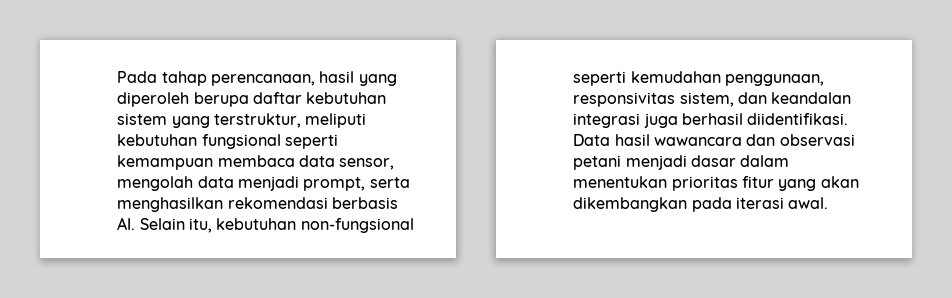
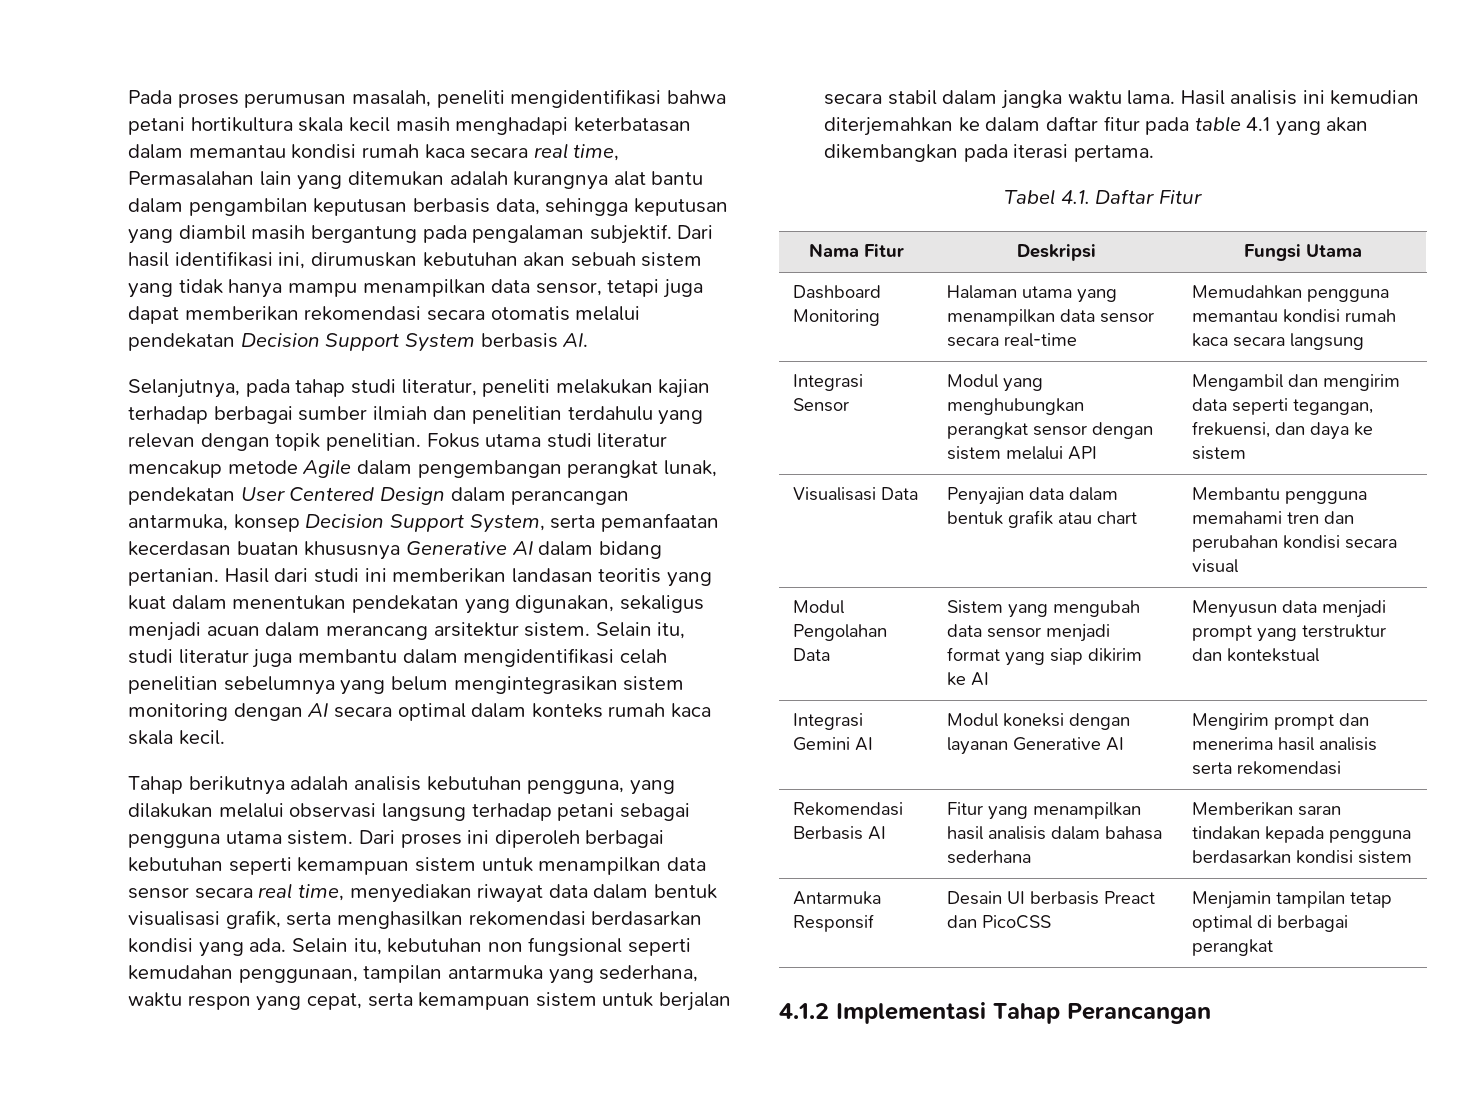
- Pada tahap perencanaan, hasil yang diperoleh berupa daftar kebutuhan sistem yang terstruktur, meliputi kebutuhan fungsional seperti kemampuan membaca data sensor, mengolah data menjadi prompt, serta menghasilkan rekomendasi berbasis AI. Selain itu, kebutuhan non-fungsional seperti kemudahan penggunaan, responsivitas sistem, dan keandalan integrasi juga berhasil diidentifikasi. Data hasil wawancara dan observasi petani menjadi dasar dalam menentukan prioritas fitur yang akan dikembangkan pada iterasi awal.
+ Pada proses perumusan masalah, peneliti mengidentifikasi bahwa petani hortikultura skala kecil masih menghadapi keterbatasan dalam memantau kondisi rumah kaca secara real time, Permasalahan lain yang ditemukan adalah kurangnya alat bantu dalam pengambilan keputusan berbasis data, sehingga keputusan yang diambil masih bergantung pada pengalaman subjektif. Dari hasil identifikasi ini, dirumuskan kebutuhan akan sebuah sistem yang tidak hanya mampu menampilkan data sensor, tetapi juga dapat memberikan rekomendasi secara otomatis melalui pendekatan Decision Support System berbasis AI.
+ Selanjutnya, pada tahap studi literatur, peneliti melakukan kajian terhadap berbagai sumber ilmiah dan penelitian terdahulu yang relevan dengan topik penelitian. Fokus utama studi literatur mencakup metode Agile dalam pengembangan perangkat lunak, pendekatan User Centered Design dalam perancangan antarmuka, konsep Decision Support System, serta pemanfaatan kecerdasan buatan khususnya Generative AI dalam bidang pertanian. Hasil dari studi ini memberikan landasan teoritis yang kuat dalam menentukan pendekatan yang digunakan, sekaligus menjadi acuan dalam merancang arsitektur sistem. Selain itu, studi literatur juga membantu dalam mengidentifikasi celah penelitian sebelumnya yang belum mengintegrasikan sistem monitoring dengan AI secara optimal dalam konteks rumah kaca skala kecil.
+ Tahap berikutnya adalah analisis kebutuhan pengguna, yang dilakukan melalui observasi langsung terhadap petani sebagai pengguna utama sistem. Dari proses ini diperoleh berbagai kebutuhan seperti kemampuan sistem untuk menampilkan data sensor secara real time, menyediakan riwayat data dalam bentuk visualisasi grafik, serta menghasilkan rekomendasi berdasarkan kondisi yang ada. Selain itu, kebutuhan non fungsional seperti kemudahan penggunaan, tampilan antarmuka yang sederhana, waktu respon yang cepat, serta kemampuan sistem untuk berjalan secara stabil dalam jangka waktu lama. Hasil analisis ini kemudian diterjemahkan ke dalam daftar fitur pada table 4.1 yang akan dikembangkan pada iterasi pertama.
+ Tabel 4.1. Daftar Fitur
+ Nama Fitur | Deskripsi | Fungsi Utama
+ Dashboard Monitoring | Halaman utama yang menampilkan data sensor secara real-time | Memudahkan pengguna memantau kondisi rumah kaca secara langsung
+ Integrasi Sensor | Modul yang menghubungkan perangkat sensor dengan sistem melalui API | Mengambil dan mengirim data seperti tegangan, frekuensi, dan daya ke sistem
+ Visualisasi Data | Penyajian data dalam bentuk grafik atau chart | Membantu pengguna memahami tren dan perubahan kondisi secara visual
+ Modul Pengolahan Data | Sistem yang mengubah data sensor menjadi format yang siap dikirim ke AI | Menyusun data menjadi prompt yang terstruktur dan kontekstual
+ Integrasi Gemini AI | Modul koneksi dengan layanan Generative AI | Mengirim prompt dan menerima hasil analisis serta rekomendasi
+ Rekomendasi Berbasis AI | Fitur yang menampilkan hasil analisis dalam bahasa sederhana | Memberikan saran tindakan kepada pengguna berdasarkan kondisi sistem
+ Antarmuka Responsif | Desain UI berbasis Preact dan PicoCSS | Menjamin tampilan tetap optimal di berbagai perangkat
+ 4.1.2 Implementasi Tahap Perancangan

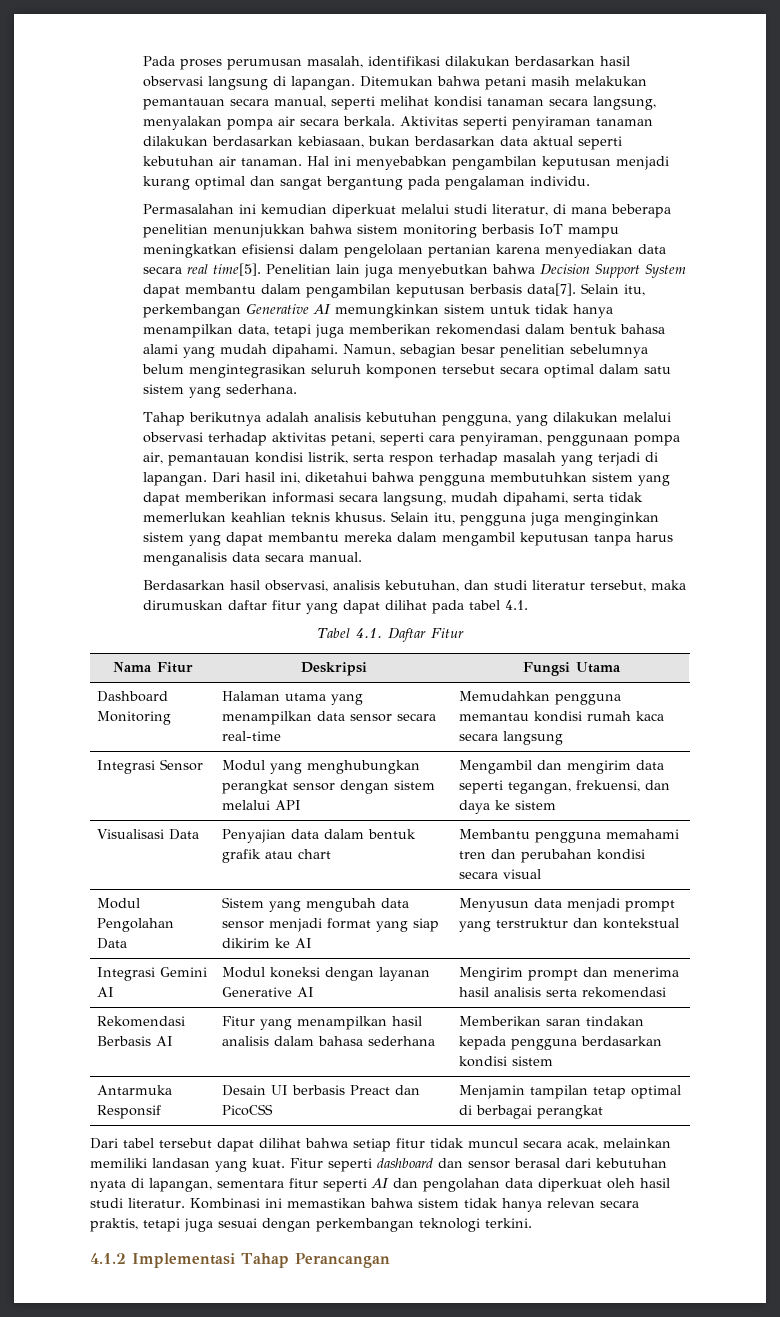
- Pada proses perumusan masalah, peneliti mengidentifikasi bahwa petani hortikultura skala kecil masih menghadapi keterbatasan dalam memantau kondisi rumah kaca secara real time, Permasalahan lain yang ditemukan adalah kurangnya alat bantu dalam pengambilan keputusan berbasis data, sehingga keputusan yang diambil masih bergantung pada pengalaman subjektif. Dari hasil identifikasi ini, dirumuskan kebutuhan akan sebuah sistem yang tidak hanya mampu menampilkan data sensor, tetapi juga dapat memberikan rekomendasi secara otomatis melalui pendekatan Decision Support System berbasis AI.
- Selanjutnya, pada tahap studi literatur, peneliti melakukan kajian terhadap berbagai sumber ilmiah dan penelitian terdahulu yang relevan dengan topik penelitian. Fokus utama studi literatur mencakup metode Agile dalam pengembangan perangkat lunak, pendekatan User Centered Design dalam perancangan antarmuka, konsep Decision Support System, serta pemanfaatan kecerdasan buatan khususnya Generative AI dalam bidang pertanian. Hasil dari studi ini memberikan landasan teoritis yang kuat dalam menentukan pendekatan yang digunakan, sekaligus menjadi acuan dalam merancang arsitektur sistem. Selain itu, studi literatur juga membantu dalam mengidentifikasi celah penelitian sebelumnya yang belum mengintegrasikan sistem monitoring dengan AI secara optimal dalam konteks rumah kaca skala kecil.
+ Pada proses perumusan masalah, identifikasi dilakukan berdasarkan hasil observasi langsung di lapangan. Ditemukan bahwa petani masih melakukan pemantauan secara manual, seperti melihat kondisi tanaman secara langsung, menyalakan pompa air secara berkala. Aktivitas seperti penyiraman tanaman dilakukan berdasarkan kebiasaan, bukan berdasarkan data aktual seperti kebutuhan air tanaman. Hal ini menyebabkan pengambilan keputusan menjadi kurang optimal dan sangat bergantung pada pengalaman individu.
+ Permasalahan ini kemudian diperkuat melalui studi literatur, di mana beberapa penelitian menunjukkan bahwa sistem monitoring berbasis IoT mampu meningkatkan efisiensi dalam pengelolaan pertanian karena menyediakan data secara real time[5]. Penelitian lain juga menyebutkan bahwa Decision Support System dapat membantu dalam pengambilan keputusan berbasis data[7]. Selain itu, perkembangan Generative AI memungkinkan sistem untuk tidak hanya menampilkan data, tetapi juga memberikan rekomendasi dalam bentuk bahasa alami yang mudah dipahami. Namun, sebagian besar penelitian sebelumnya belum mengintegrasikan seluruh komponen tersebut secara optimal dalam satu sistem yang sederhana.
- Tahap berikutnya adalah analisis kebutuhan pengguna, yang dilakukan melalui observasi langsung terhadap petani sebagai pengguna utama sistem. Dari proses ini diperoleh berbagai kebutuhan seperti kemampuan sistem untuk menampilkan data sensor secara real time, menyediakan riwayat data dalam bentuk visualisasi grafik, serta menghasilkan rekomendasi berdasarkan kondisi yang ada. Selain itu, kebutuhan non fungsional seperti kemudahan penggunaan, tampilan antarmuka yang sederhana, waktu respon yang cepat, serta kemampuan sistem untuk berjalan secara stabil dalam jangka waktu lama. Hasil analisis ini kemudian diterjemahkan ke dalam daftar fitur pada table 4.1 yang akan dikembangkan pada iterasi pertama.
+ Tahap berikutnya adalah analisis kebutuhan pengguna, yang dilakukan melalui observasi terhadap aktivitas petani, seperti cara penyiraman, penggunaan pompa air, pemantauan kondisi listrik, serta respon terhadap masalah yang terjadi di lapangan. Dari hasil ini, diketahui bahwa pengguna membutuhkan sistem yang dapat memberikan informasi secara langsung, mudah dipahami, serta tidak memerlukan keahlian teknis khusus. Selain itu, pengguna juga menginginkan sistem yang dapat membantu mereka dalam mengambil keputusan tanpa harus menganalisis data secara manual.
+ Berdasarkan hasil observasi, analisis kebutuhan, dan studi literatur tersebut, maka dirumuskan daftar fitur yang dapat dilihat pada tabel 4.1.
+ Dari tabel tersebut dapat dilihat bahwa setiap fitur tidak muncul secara acak, melainkan memiliki landasan yang kuat. Fitur seperti dashboard dan sensor berasal dari kebutuhan nyata di lapangan, sementara fitur seperti AI dan pengolahan data diperkuat oleh hasil studi literatur. Kombinasi ini memastikan bahwa sistem tidak hanya relevan secara praktis, tetapi juga sesuai dengan perkembangan teknologi terkini.

